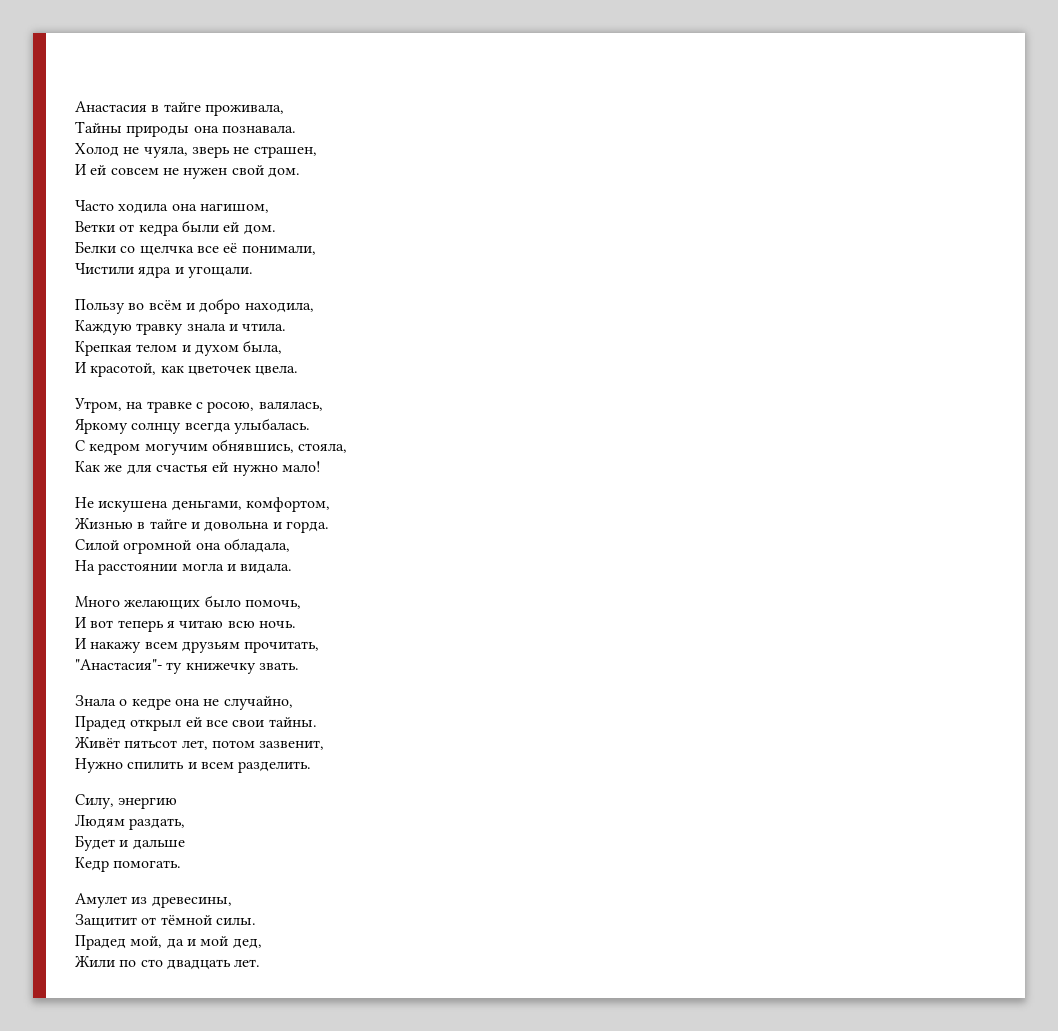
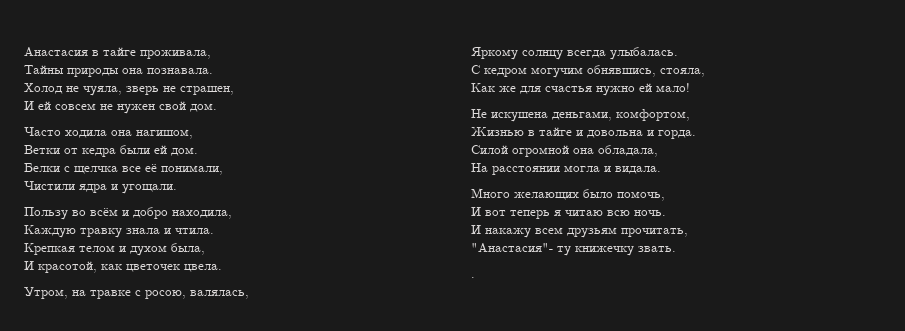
- Белки со щелчка все её понимали,
+ Белки с щелчка все её понимали,
- Как же для счастья ей нужно мало!
+ Как же для счастья нужно ей мало!
- Знала о кедре она не случайно,
- Прадед открыл ей все свои тайны.
- Живёт пятьсот лет, потом зазвенит,
- Нужно спилить и всем разделить.
- Силу, энергию
- Людям раздать,
- Будет и дальше
- Кедр помогать.
- Амулет из древесины,
- Защитит от тёмной силы.
- Прадед мой, да и мой дед,
- Жили по сто двадцать лет.
+ .

